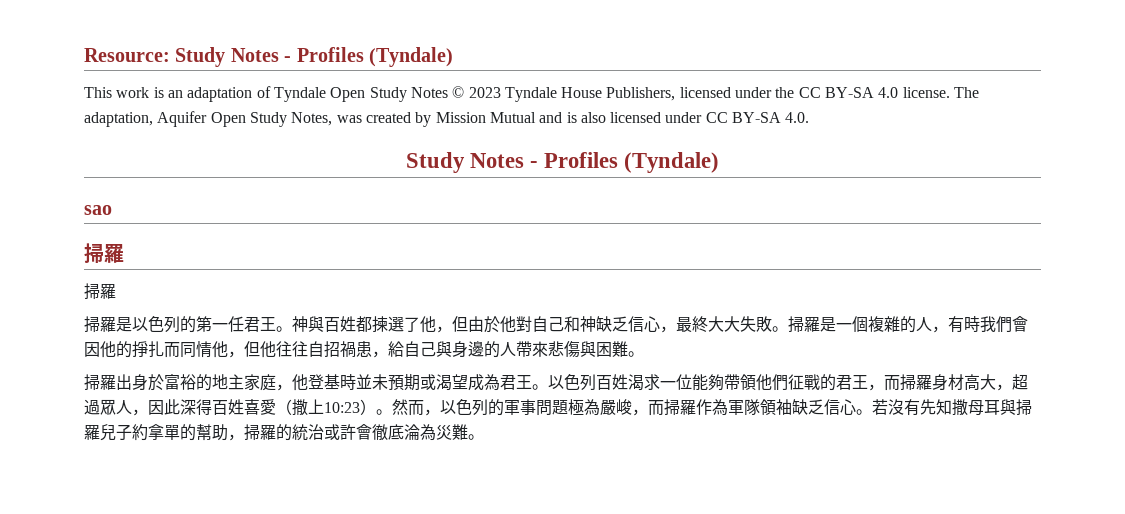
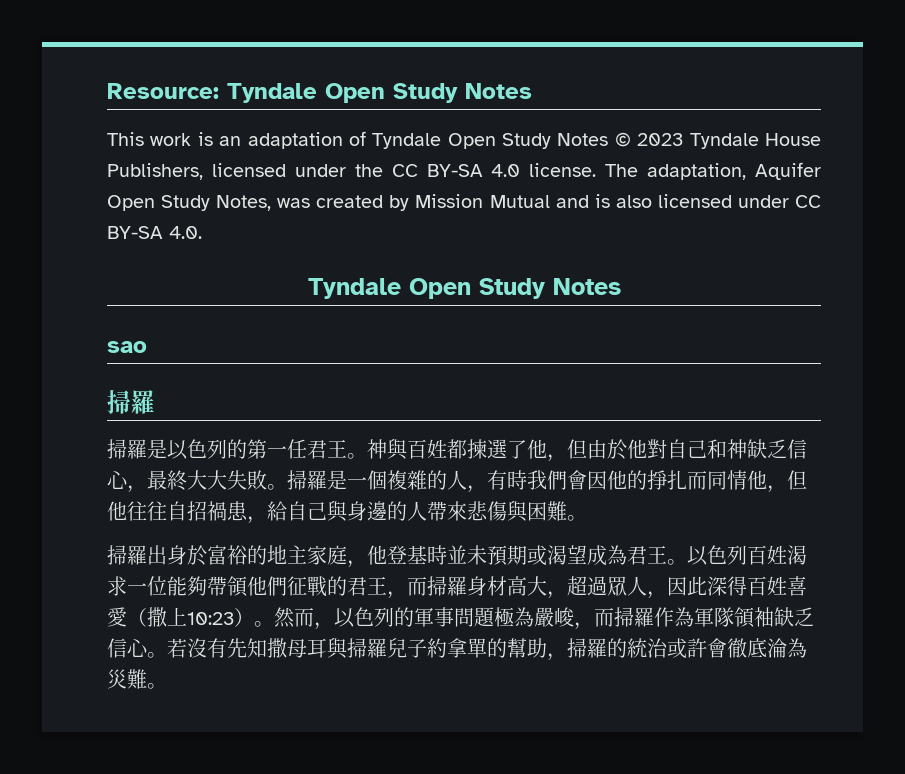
- Resource: Study Notes - Profiles (Tyndale)
+ Resource: Tyndale Open Study Notes
  The adaptation, Aquifer Open Study Notes, was created by Mission Mutual and is also licensed under CC BY-SA 4.0.
- Study Notes - Profiles (Tyndale)
+ Tyndale Open Study Notes
  sao
- 掃羅

